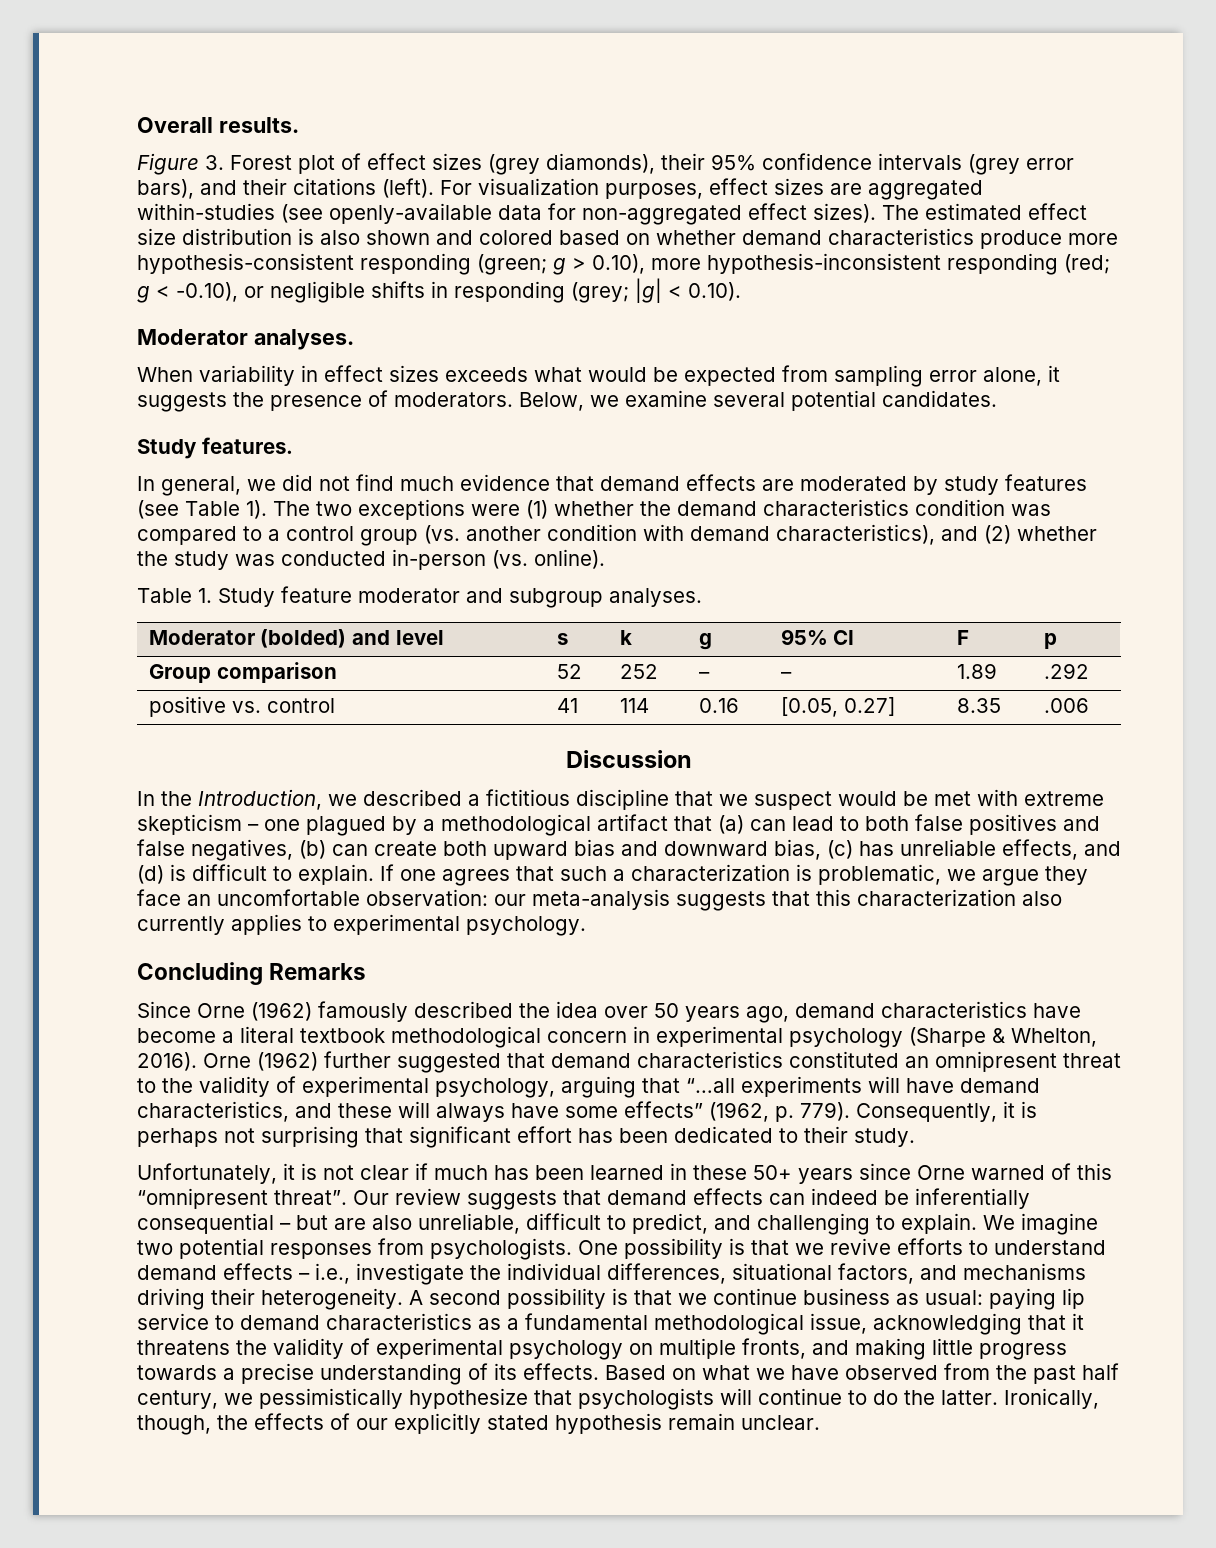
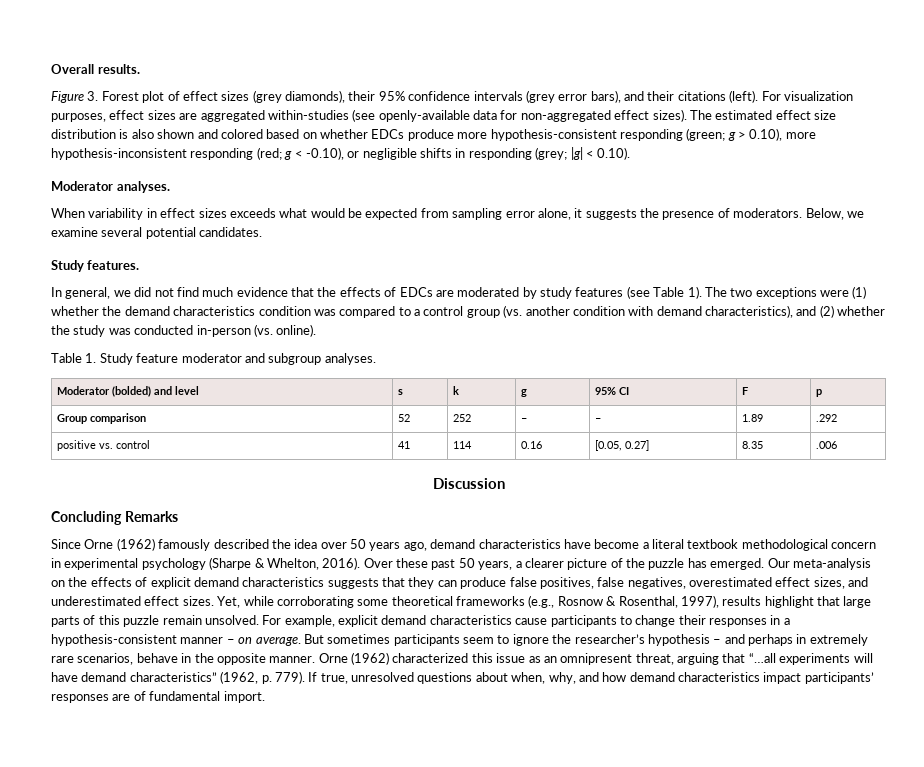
- The estimated effect size distribution is also shown and colored based on whether demand characteristics produce more hypothesis-consistent responding (green; g > 0.10), more hypothesis-inconsistent responding (red; g < -0.10), or negligible shifts in responding (grey; |g| < 0.10).
+ The estimated effect size distribution is also shown and colored based on whether EDCs produce more hypothesis-consistent responding (green; g > 0.10), more hypothesis-inconsistent responding (red; g < -0.10), or negligible shifts in responding (grey; |g| < 0.10).
- In general, we did not find much evidence that demand effects are moderated by study features (see Table 1).
+ In general, we did not find much evidence that the effects of EDCs are moderated by study features (see Table 1).
- In the Introduction, we described a fictitious discipline that we suspect would be met with extreme skepticism – one plagued by a methodological artifact that (a) can lead to both false positives and false negatives, (b) can create both upward bias and downward bias, (c) has unreliable effects, and (d) is difficult to explain. If one agrees that such a characterization is problematic, we argue they face an uncomfortable observation: our meta-analysis suggests that this characterization also currently applies to experimental psychology.
- Orne (1962) further suggested that demand characteristics constituted an omnipresent threat to the validity of experimental psychology, arguing that “…all experiments will have demand characteristics, and these will always have some effects” (1962, p. 779). Consequently, it is perhaps not surprising that significant effort has been dedicated to their study.
- Unfortunately, it is not clear if much has been learned in these 50+ years since Orne warned of this “omnipresent threat”. Our review suggests that demand effects can indeed be inferentially consequential – but are also unreliable, difficult to predict, and challenging to explain. We imagine two potential responses from psychologists. One possibility is that we revive efforts to understand demand effects – i.e., investigate the individual differences, situational factors, and mechanisms driving their heterogeneity. A second possibility is that we continue business as usual: paying lip service to demand characteristics as a fundamental methodological issue, acknowledging that it threatens the validity of experimental psychology on multiple fronts, and making little progress towards a precise understanding of its effects. Based on what we have observed from the past half century, we pessimistically hypothesize that psychologists will continue to do the latter. Ironically, though, the effects of our explicitly stated hypothesis remain unclear.
+ Over these past 50 years, a clearer picture of the puzzle has emerged. Our meta-analysis on the effects of explicit demand characteristics suggests that they can produce false positives, false negatives, overestimated effect sizes, and underestimated effect sizes. Yet, while corroborating some theoretical frameworks (e.g., Rosnow & Rosenthal, 1997), results highlight that large parts of this puzzle remain unsolved. For example, explicit demand characteristics cause participants to change their responses in a hypothesis-consistent manner – on average. But sometimes participants seem to ignore the researcher’s hypothesis – and perhaps in extremely rare scenarios, behave in the opposite manner. Orne (1962) characterized this issue as an omnipresent threat, arguing that “…all experiments will have demand characteristics” (1962, p. 779). If true, unresolved questions about when, why, and how demand characteristics impact participants’ responses are of fundamental import.

